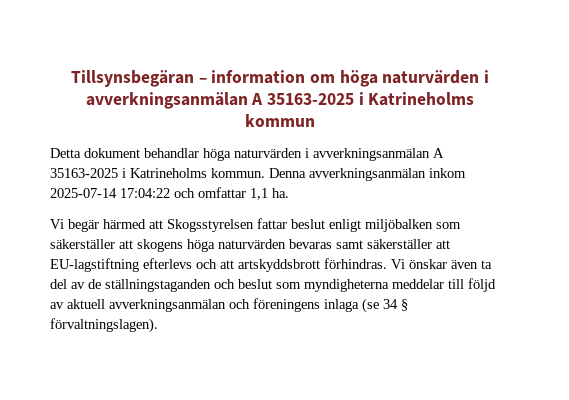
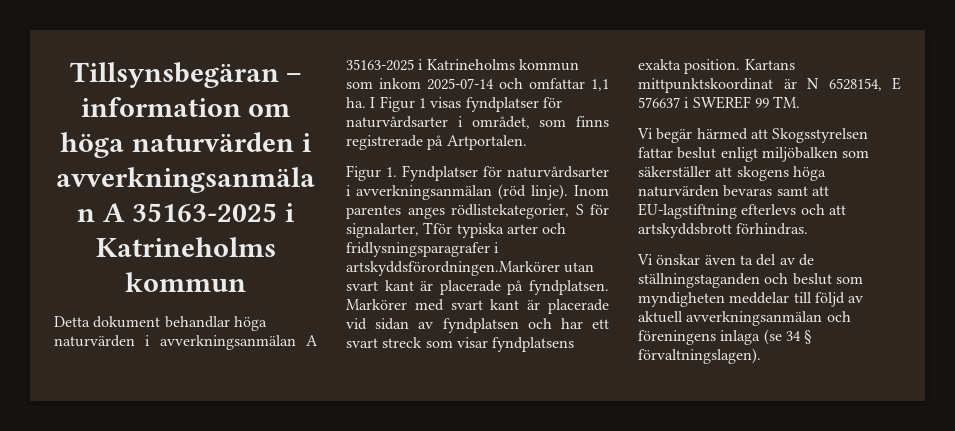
- Detta dokument behandlar höga naturvärden i avverkningsanmälan A 35163-2025 i Katrineholms kommun. Denna avverkningsanmälan inkom 2025-07-14 17:04:22 och omfattar 1,1 ha.
+ Detta dokument behandlar höga naturvärden i avverkningsanmälan A 35163-2025 i Katrineholms kommun som inkom 2025-07-14 och omfattar 1,1 ha. I Figur 1 visas fyndplatser för naturvårdsarter i området, som finns registrerade på Artportalen.
+ Figur 1. Fyndplatser för naturvårdsarter i avverkningsanmälan (röd linje). Inom parentes anges rödlistekategorier, S för signalarter, Tför typiska arter och fridlysningsparagrafer i artskyddsförordningen.Markörer utan svart kant är placerade på fyndplatsen. Markörer med svart kant är placerade vid sidan av fyndplatsen och har ett svart streck som visar fyndplatsens exakta position. Kartans mittpunktskoordinat är N 6528154, E 576637 i SWEREF 99 TM.
- Vi begär härmed att Skogsstyrelsen fattar beslut enligt miljöbalken som säkerställer att skogens höga naturvärden bevaras samt säkerställer att EU-lagstiftning efterlevs och att artskyddsbrott förhindras. Vi önskar även ta del av de ställningstaganden och beslut som myndigheterna meddelar till följd av aktuell avverkningsanmälan och föreningens inlaga (se 34 § förvaltningslagen).
+ Vi begär härmed att Skogsstyrelsen fattar beslut enligt miljöbalken som säkerställer att skogens höga naturvärden bevaras samt att EU-lagstiftning efterlevs och att artskyddsbrott förhindras.
+ Vi önskar även ta del av de ställningstaganden och beslut som myndigheten meddelar till följd av aktuell avverkningsanmälan och föreningens inlaga (se 34 § förvaltningslagen).

